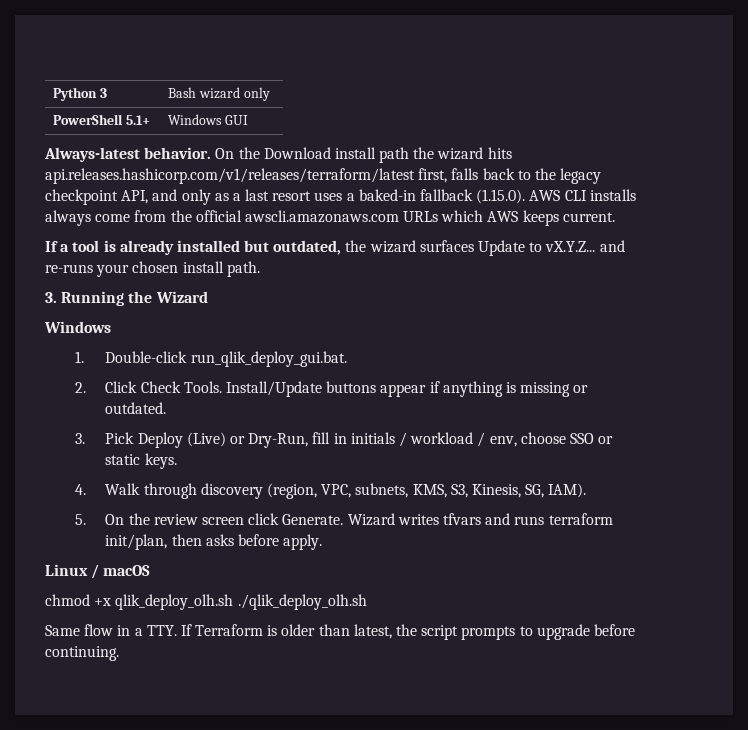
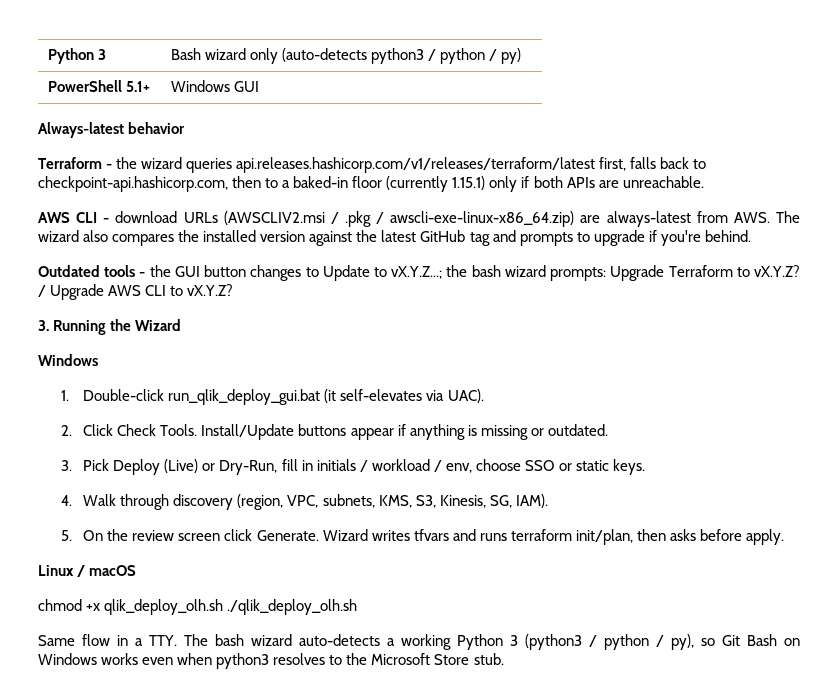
- Python 3 | Bash wizard only
+ Python 3 | Bash wizard only (auto-detects python3 / python / py)
- Always-latest behavior. On the Download install path the wizard hits api.releases.hashicorp.com/v1/releases/terraform/latest first, falls back to the legacy checkpoint API, and only as a last resort uses a baked-in fallback (1.15.0). AWS CLI installs always come from the official awscli.amazonaws.com URLs which AWS keeps current.
- If a tool is already installed but outdated, the wizard surfaces Update to vX.Y.Z... and re-runs your chosen install path.
+ Always-latest behavior
+ Terraform - the wizard queries api.releases.hashicorp.com/v1/releases/terraform/latest first, falls back to checkpoint-api.hashicorp.com, then to a baked-in floor (currently 1.15.1) only if both APIs are unreachable.
+ AWS CLI - download URLs (AWSCLIV2.msi / .pkg / awscli-exe-linux-x86_64.zip) are always-latest from AWS. The wizard also compares the installed version against the latest GitHub tag and prompts to upgrade if you're behind.
+ Outdated tools - the GUI button changes to Update to vX.Y.Z...; the bash wizard prompts: Upgrade Terraform to vX.Y.Z? / Upgrade AWS CLI to vX.Y.Z?
- 1. Double-click run_qlik_deploy_gui.bat.
+ 1. Double-click run_qlik_deploy_gui.bat (it self-elevates via UAC).
- Same flow in a TTY. If Terraform is older than latest, the script prompts to upgrade before continuing.
+ Same flow in a TTY. The bash wizard auto-detects a working Python 3 (python3 / python / py), so Git Bash on Windows works even when python3 resolves to the Microsoft Store stub.

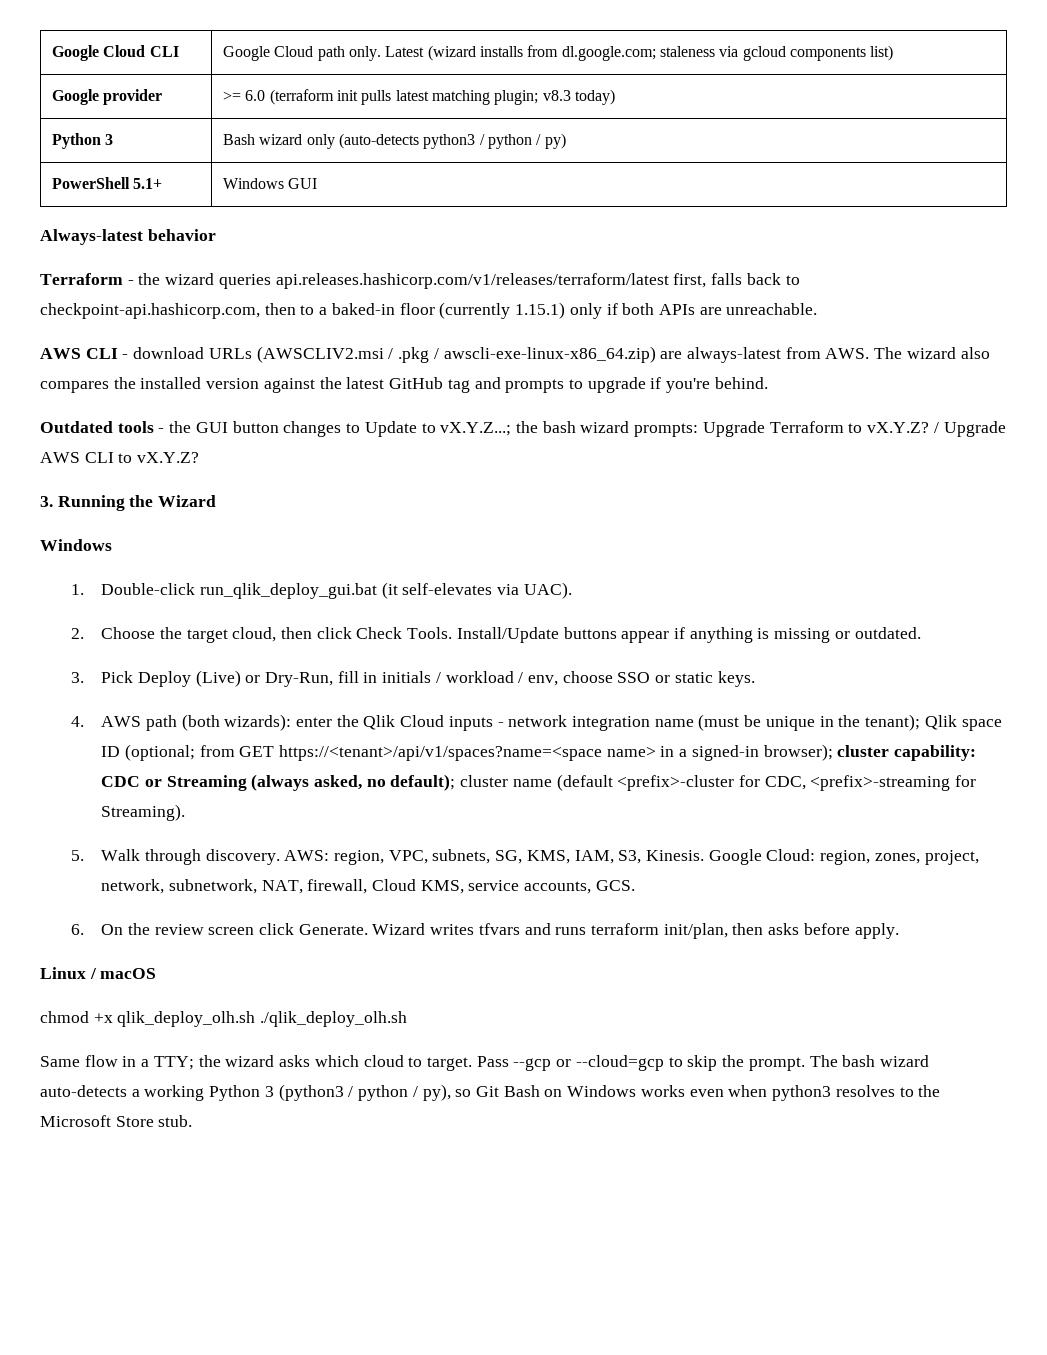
+ Google Cloud CLI | Google Cloud path only. Latest (wizard installs from dl.google.com; staleness via gcloud components list)
+ Google provider | >= 6.0 (terraform init pulls latest matching plugin; v8.3 today)
- 2. Click Check Tools.
+ 2. Choose the target cloud, then click Check Tools.
- 4. Walk through discovery (region, VPC, subnets, KMS, S3, Kinesis, SG, IAM).
- 5. On the review screen click Generate.
+ 4. AWS path (both wizards): enter the Qlik Cloud inputs - network integration name (must be unique in the tenant); Qlik space ID (optional; from GET https://<tenant>/api/v1/spaces?name=<space name> in a signed-in browser); cluster capability: CDC or Streaming (always asked, no default); cluster name (default <prefix>-cluster for CDC, <prefix>-streaming for Streaming).
+ 5. Walk through discovery. AWS: region, VPC, subnets, SG, KMS, IAM, S3, Kinesis. Google Cloud: region, zones, project, network, subnetwork, NAT, firewall, Cloud KMS, service accounts, GCS.
+ 6. On the review screen click Generate.
- Same flow in a TTY. The bash wizard auto-detects a working Python 3 (python3 / python / py), so Git Bash on Windows works even when python3 resolves to the Microsoft Store stub.
+ Same flow in a TTY; the wizard asks which cloud to target. Pass --gcp or --cloud=gcp to skip the prompt. The bash wizard auto-detects a working Python 3 (python3 / python / py), so Git Bash on Windows works even when python3 resolves to the Microsoft Store stub.

